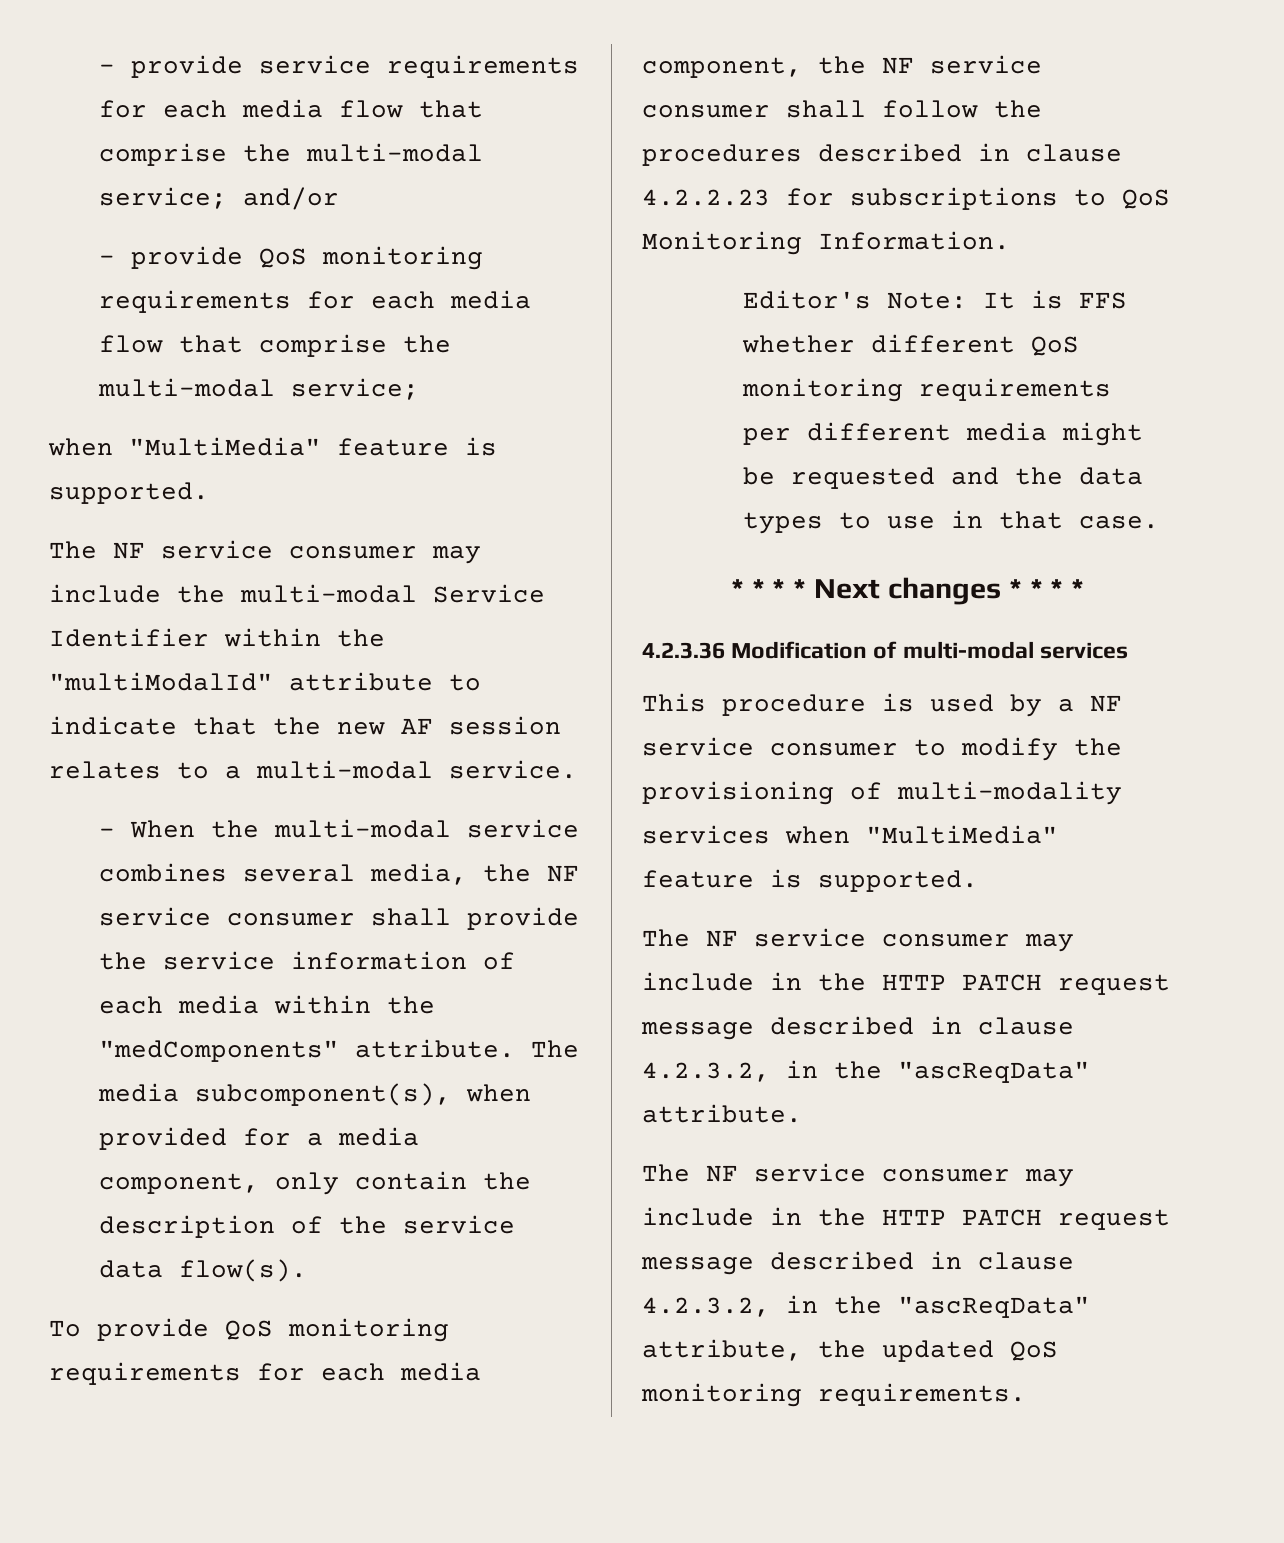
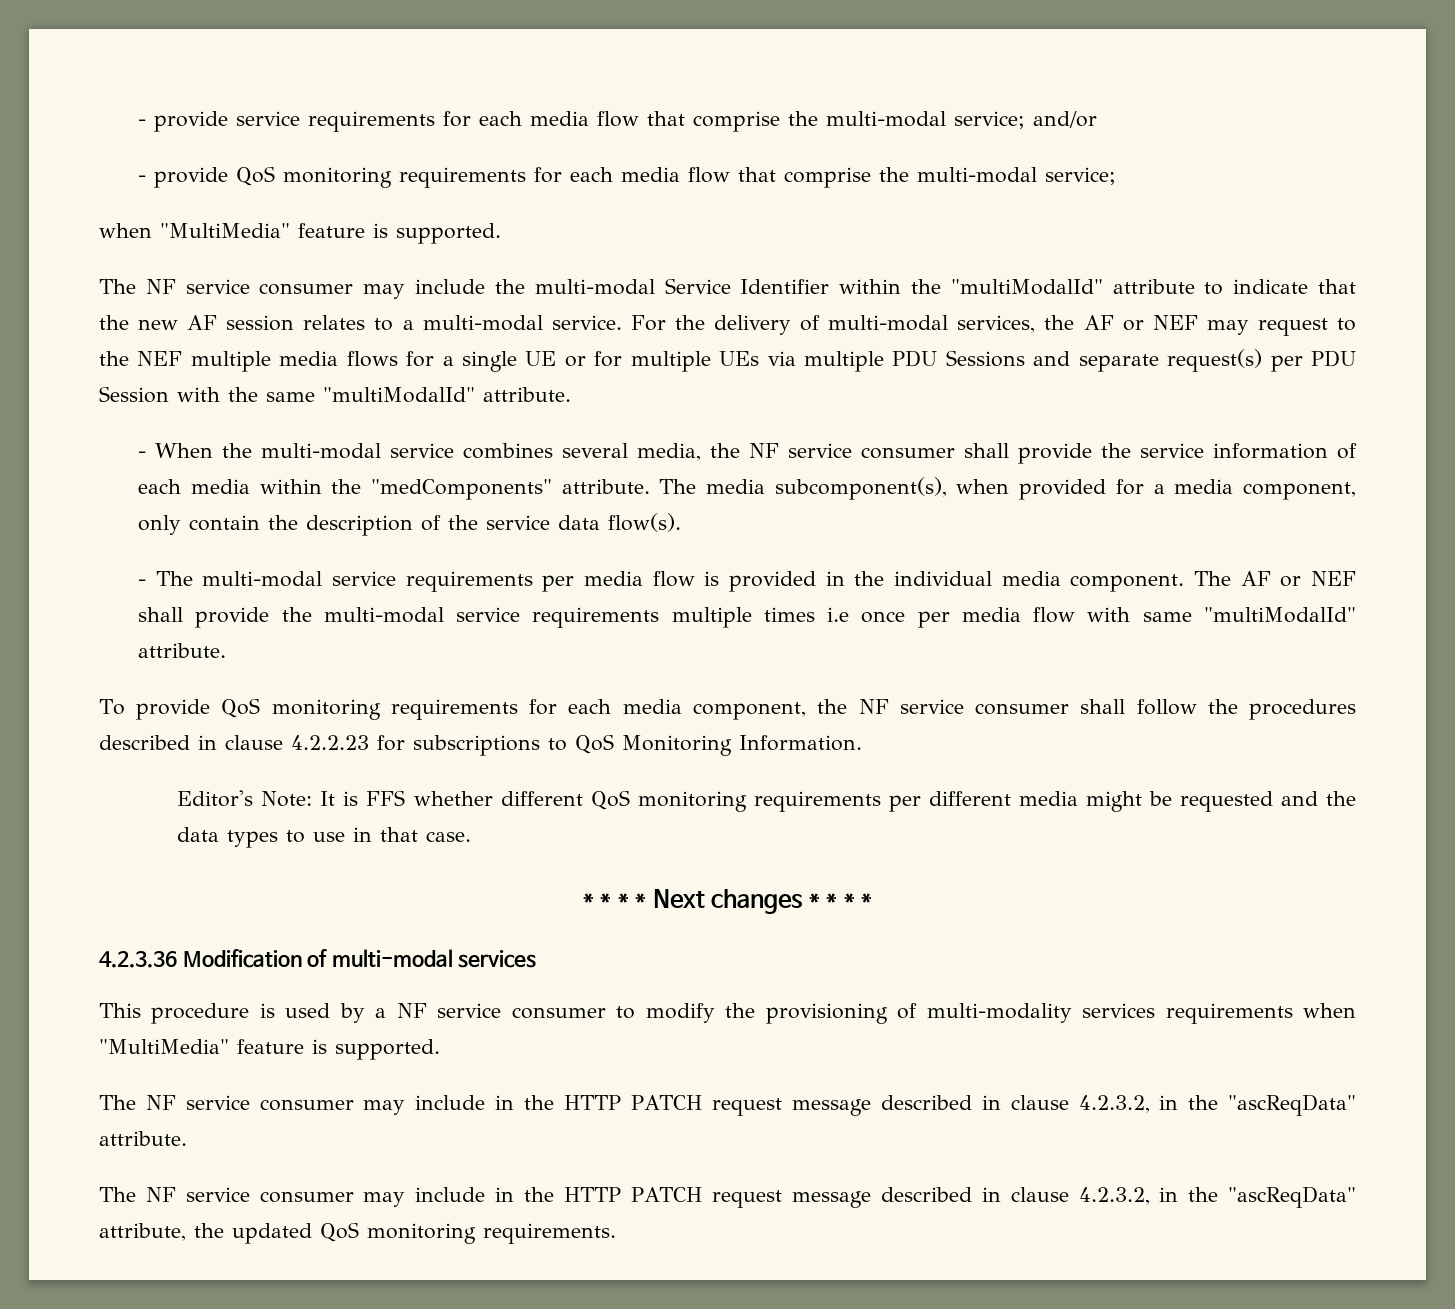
+ For the delivery of multi-modal services, the AF or NEF may request to the NEF multiple media flows for a single UE or for multiple UEs via multiple PDU Sessions and separate request(s) per PDU Session with the same "multiModalId" attribute.
+ - The multi-modal service requirements per media flow is provided in the individual media component. The AF or NEF shall provide the multi-modal service requirements multiple times i.e once per media flow with same "multiModalId" attribute.
- This procedure is used by a NF service consumer to modify the provisioning of multi-modality services when "MultiMedia" feature is supported.
+ This procedure is used by a NF service consumer to modify the provisioning of multi-modality services requirements when "MultiMedia" feature is supported.

